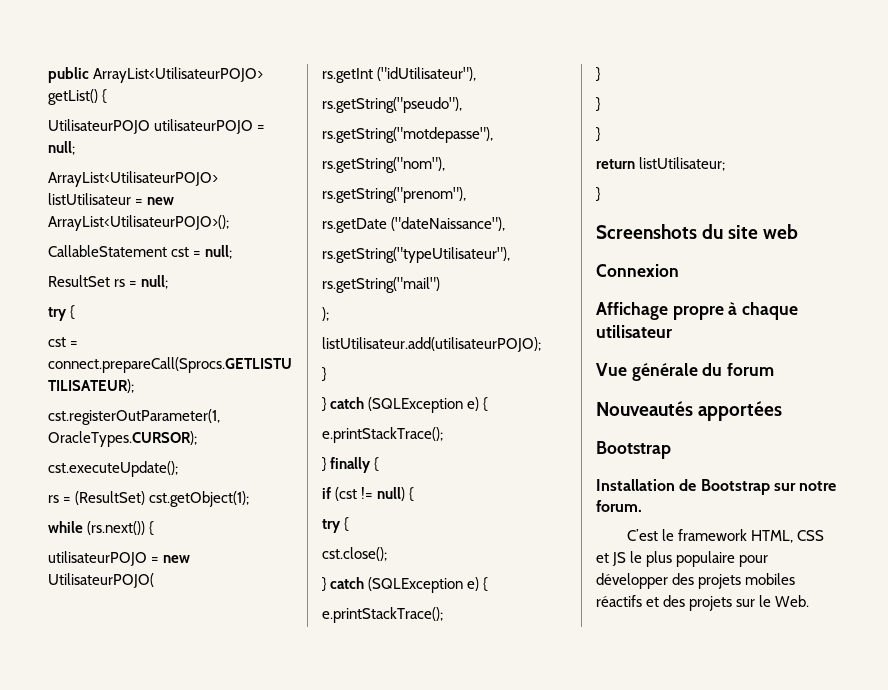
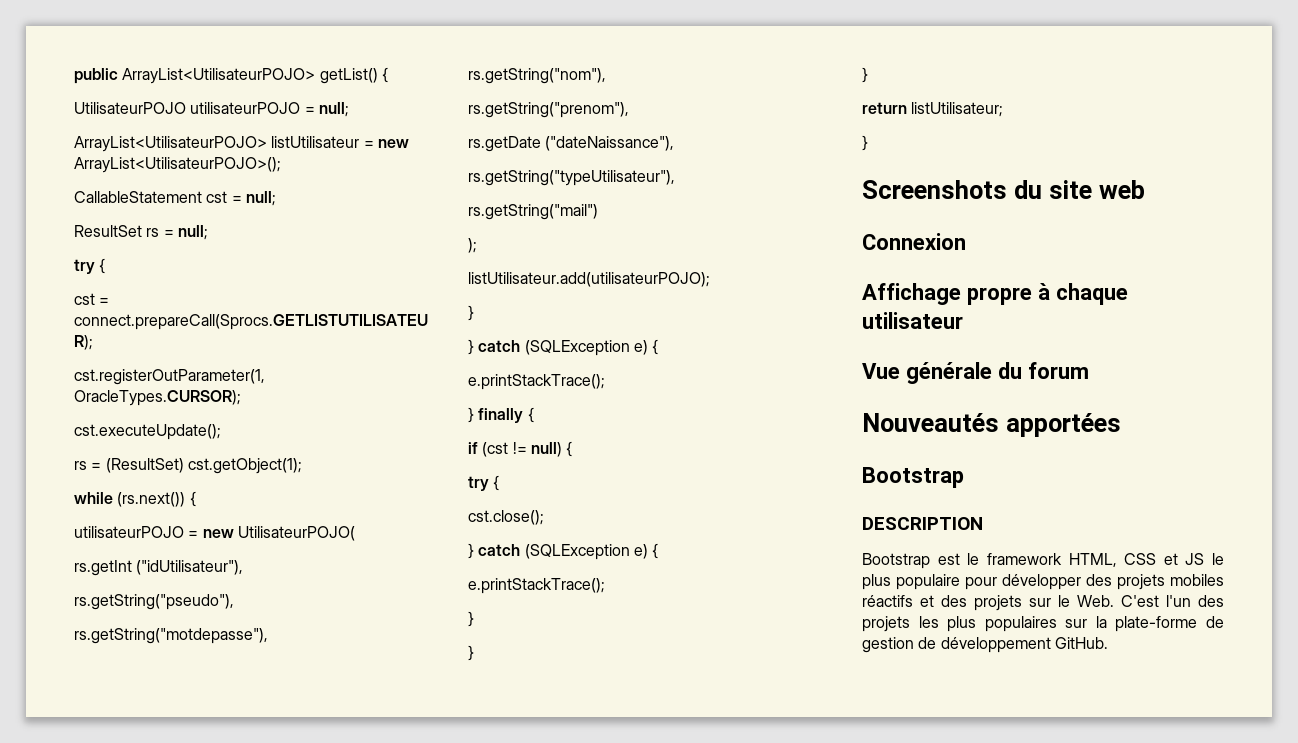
- Installation de Bootstrap sur notre forum.
- C’est le framework HTML, CSS et JS le plus populaire pour développer des projets mobiles réactifs et des projets sur le Web.
+ DESCRIPTION
+ Bootstrap est le framework HTML, CSS et JS le plus populaire pour développer des projets mobiles réactifs et des projets sur le Web. C'est l'un des projets les plus populaires sur la plate-forme de gestion de développement GitHub.

